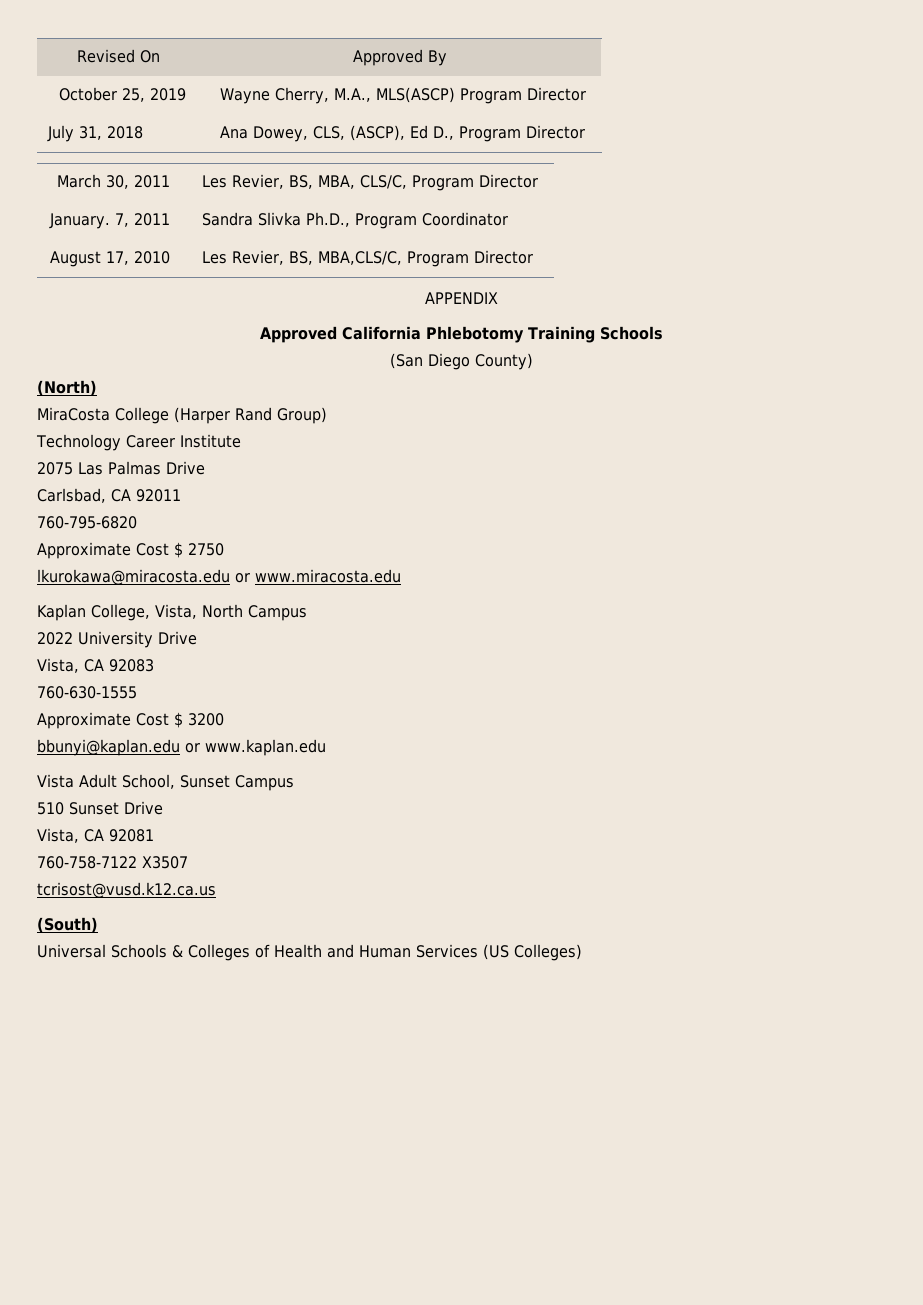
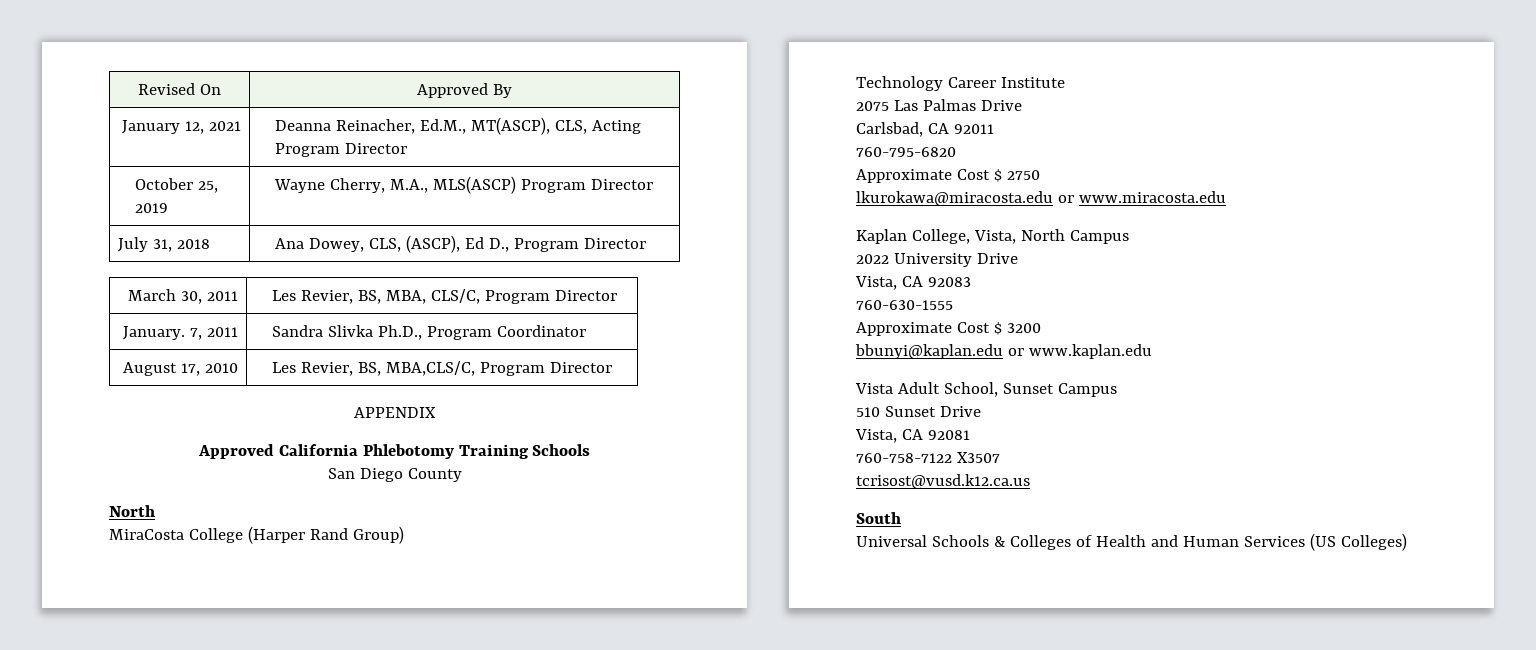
+ January 12, 2021 | Deanna Reinacher, Ed.M., MT(ASCP), CLS, Acting Program Director
- (San Diego County)
- (North)
+ San Diego County
+ North
- (South)
+ South

